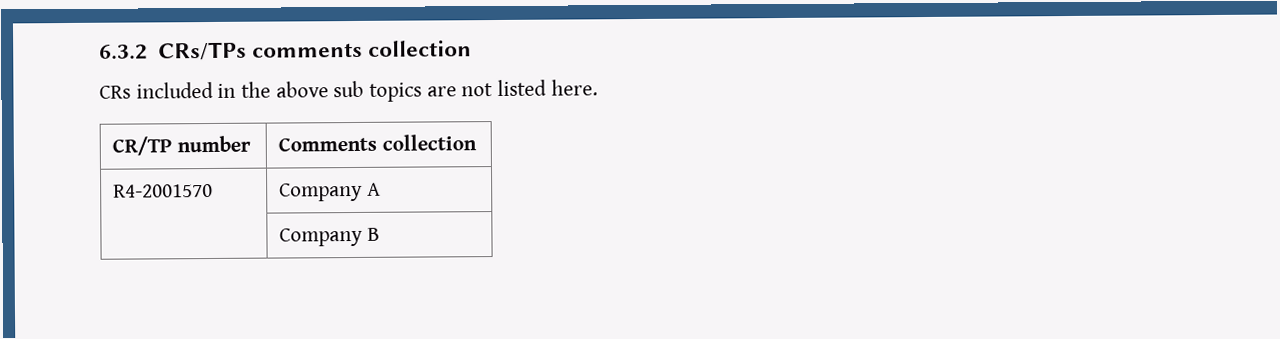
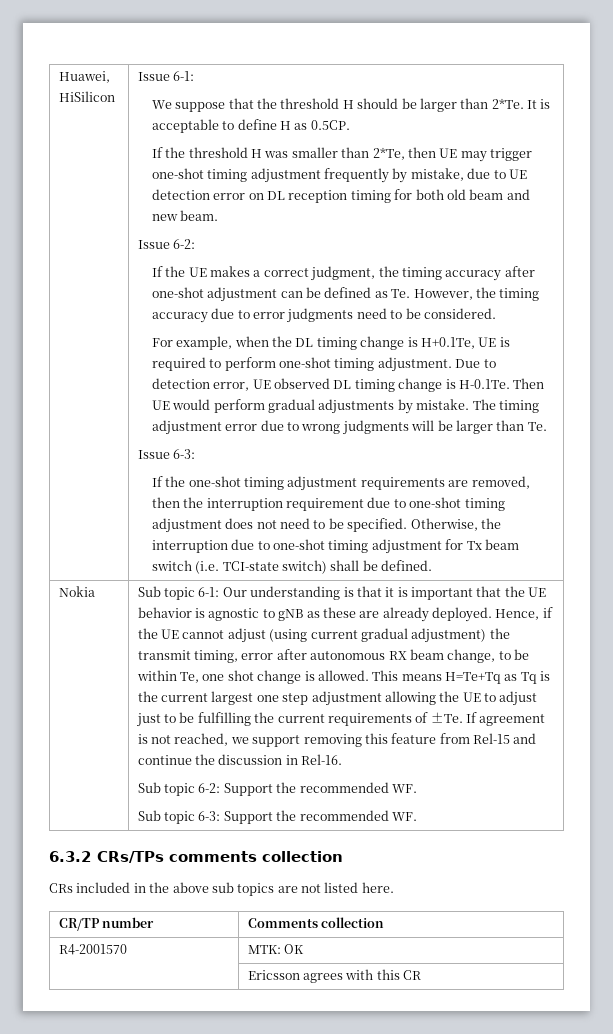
+ Huawei, HiSilicon | Issue 6-1:
+ We suppose that the threshold H should be larger than 2*Te. It is acceptable to define H as 0.5CP.
+ If the threshold H was smaller than 2*Te, then UE may trigger one-shot timing adjustment frequently by mistake, due to UE detection error on DL reception timing for both old beam and new beam.
+ Issue 6-2:
+ If the UE makes a correct judgment, the timing accuracy after one-shot adjustment can be defined as Te. However, the timing accuracy due to error judgments need to be considered.
+ For example, when the DL timing change is H+0.1Te, UE is required to perform one-shot timing adjustment. Due to detection error, UE observed DL timing change is H-0.1Te. Then UE would perform gradual adjustments by mistake. The timing adjustment error due to wrong judgments will be larger than Te.
+ Issue 6-3:
+ If the one-shot timing adjustment requirements are removed, then the interruption requirement due to one-shot timing adjustment does not need to be specified. Otherwise, the interruption due to one-shot timing adjustment for Tx beam switch (i.e. TCI-state switch) shall be defined.
+ Nokia | Sub topic 6-1: Our understanding is that it is important that the UE behavior is agnostic to gNB as these are already deployed. Hence, if the UE cannot adjust (using current gradual adjustment) the transmit timing, error after autonomous RX beam change, to be within Te, one shot change is allowed. This means H=Te+Tq as Tq is the current largest one step adjustment allowing the UE to adjust just to be fulfilling the current requirements of ±Te. If agreement is not reached, we support removing this feature from Rel-15 and continue the discussion in Rel-16.
+ Sub topic 6-2: Support the recommended WF.
+ Sub topic 6-3: Support the recommended WF.
- R4-2001570 | Company A
- | Company B
+ R4-2001570 | MTK: OK
+ | Ericsson agrees with this CR

